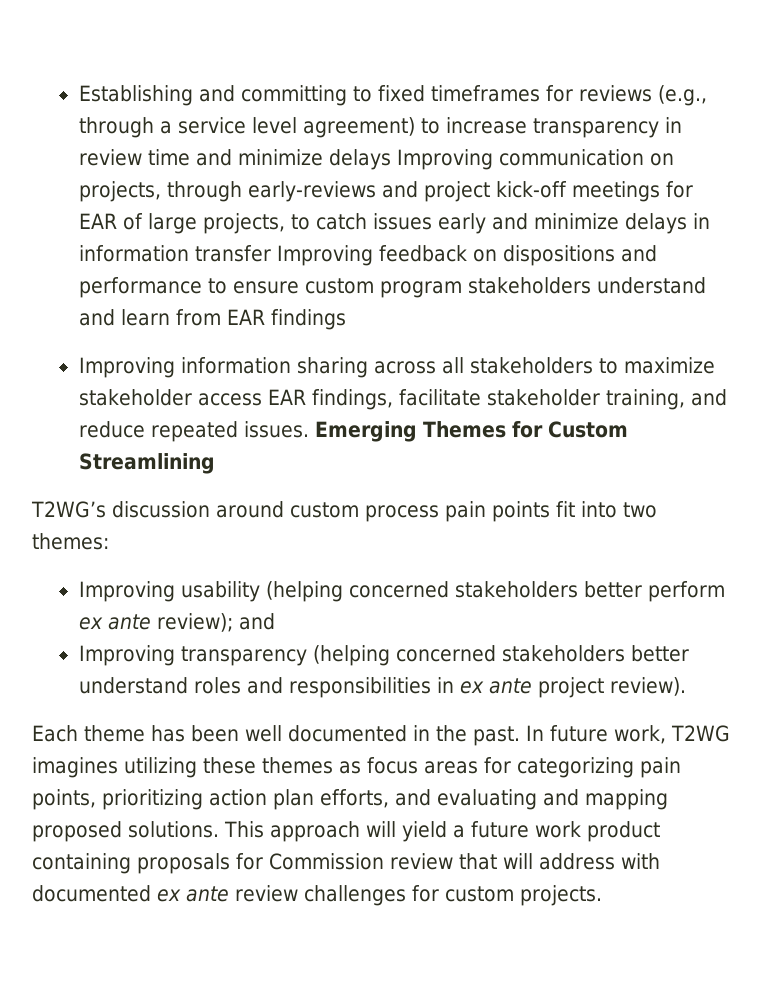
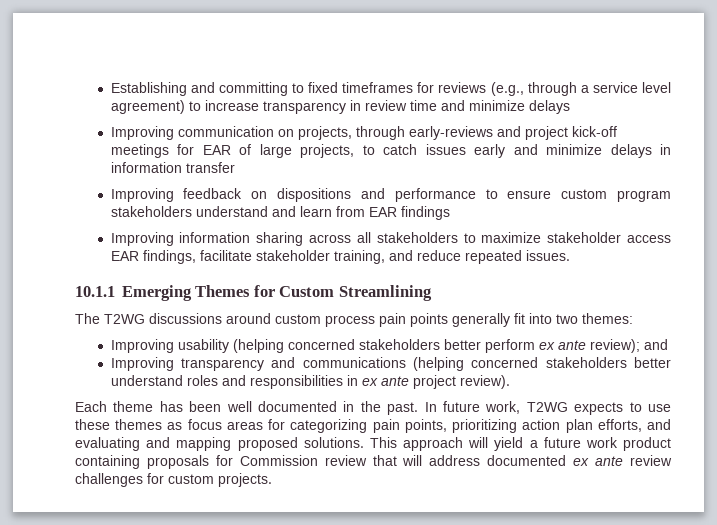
- Establishing and committing to fixed timeframes for reviews (e.g., through a service level agreement) to increase transparency in review time and minimize delays Improving communication on projects, through early-reviews and project kick-off meetings for EAR of large projects, to catch issues early and minimize delays in information transfer Improving feedback on dispositions and performance to ensure custom program stakeholders understand and learn from EAR findings
+ Establishing and committing to fixed timeframes for reviews (e.g., through a service level agreement) to increase transparency in review time and minimize delays
+ Improving communication on projects, through early-reviews and project kick-off meetings for EAR of large projects, to catch issues early and minimize delays in information transfer
+ Improving feedback on dispositions and performance to ensure custom program stakeholders understand and learn from EAR findings
- Improving information sharing across all stakeholders to maximize stakeholder access EAR findings, facilitate stakeholder training, and reduce repeated issues. Emerging Themes for Custom Streamlining
+ Improving information sharing across all stakeholders to maximize stakeholder access EAR findings, facilitate stakeholder training, and reduce repeated issues.
+ 10.1.1 Emerging Themes for Custom Streamlining
- T2WG’s discussion around custom process pain points fit into two themes:
+ The T2WG discussions around custom process pain points generally fit into two themes:
- Improving transparency (helping concerned stakeholders better understand roles and responsibilities in ex ante project review).
+ Improving transparency and communications (helping concerned stakeholders better understand roles and responsibilities in ex ante project review).
- In future work, T2WG imagines utilizing these themes as focus areas for categorizing pain points, prioritizing action plan efforts, and evaluating and mapping proposed solutions.
+ In future work, T2WG expects to use these themes as focus areas for categorizing pain points, prioritizing action plan efforts, and evaluating and mapping proposed solutions.
- This approach will yield a future work product containing proposals for Commission review that will address with documented ex ante review challenges for custom projects.
+ This approach will yield a future work product containing proposals for Commission review that will address documented ex ante review challenges for custom projects.

